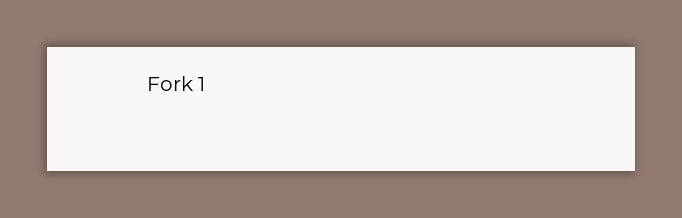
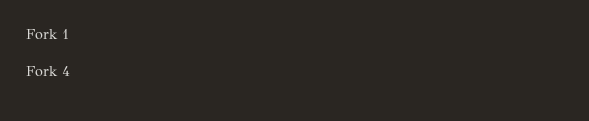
+ Fork 4

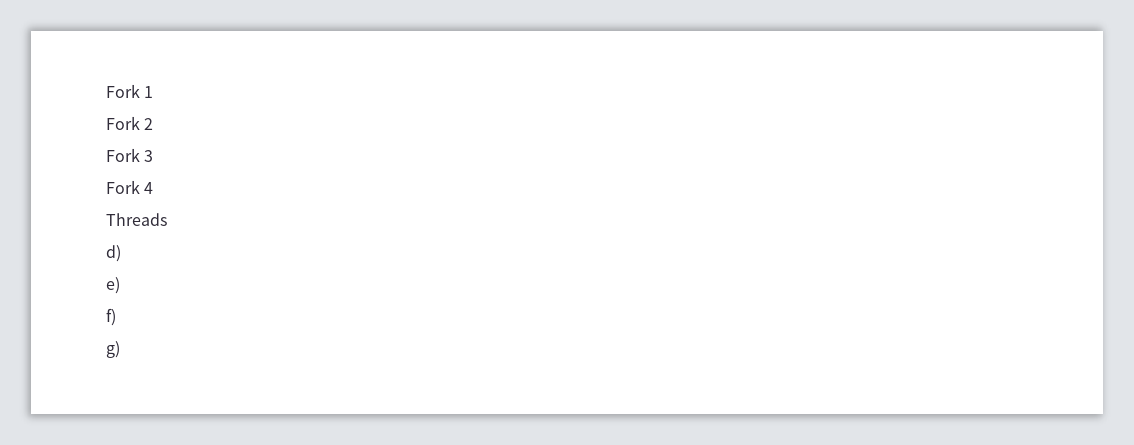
+ Fork 2
+ Fork 3
  Fork 4
+ Threads
+ d)
+ e)
+ f)
+ g)

